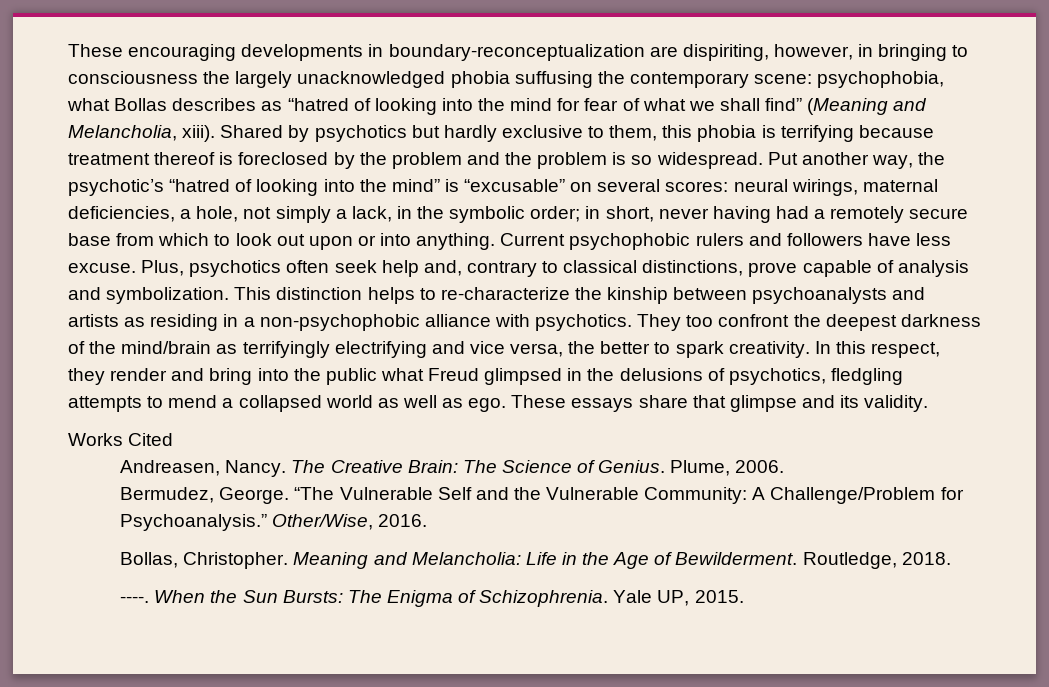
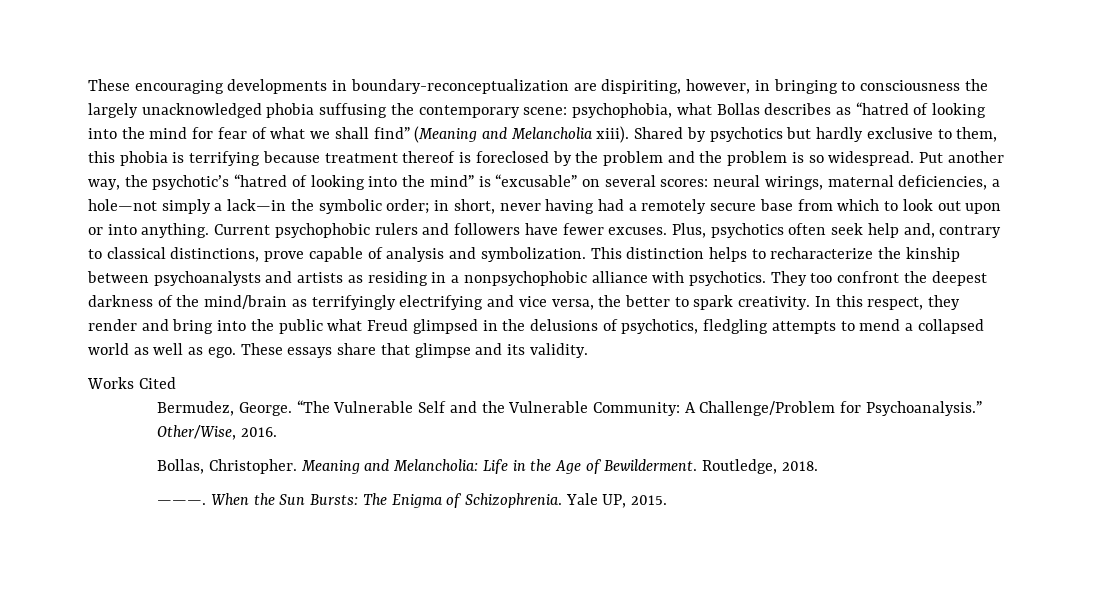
- These encouraging developments in boundary-reconceptualization are dispiriting, however, in bringing to consciousness the largely unacknowledged phobia suffusing the contemporary scene: psychophobia, what Bollas describes as “hatred of looking into the mind for fear of what we shall find” (Meaning and Melancholia, xiii).
+ These encouraging developments in boundary-reconceptualization are dispiriting, however, in bringing to consciousness the largely unacknowledged phobia suffusing the contemporary scene: psychophobia, what Bollas describes as “hatred of looking into the mind for fear of what we shall find” (Meaning and Melancholia xiii).
- Put another way, the psychotic’s “hatred of looking into the mind” is “excusable” on several scores: neural wirings, maternal deficiencies, a hole, not simply a lack, in the symbolic order; in short, never having had a remotely secure base from which to look out upon or into anything.
+ Put another way, the psychotic’s “hatred of looking into the mind” is “excusable” on several scores: neural wirings, maternal deficiencies, a hole—not simply a lack—in the symbolic order; in short, never having had a remotely secure base from which to look out upon or into anything.
- Current psychophobic rulers and followers have less excuse.
+ Current psychophobic rulers and followers have fewer excuses.
- This distinction helps to re-characterize the kinship between psychoanalysts and artists as residing in a non-psychophobic alliance with psychotics.
+ This distinction helps to recharacterize the kinship between psychoanalysts and artists as residing in a nonpsychophobic alliance with psychotics.
- Andreasen, Nancy. The Creative Brain: The Science of Genius. Plume, 2006.
- ----.
+ ———.

